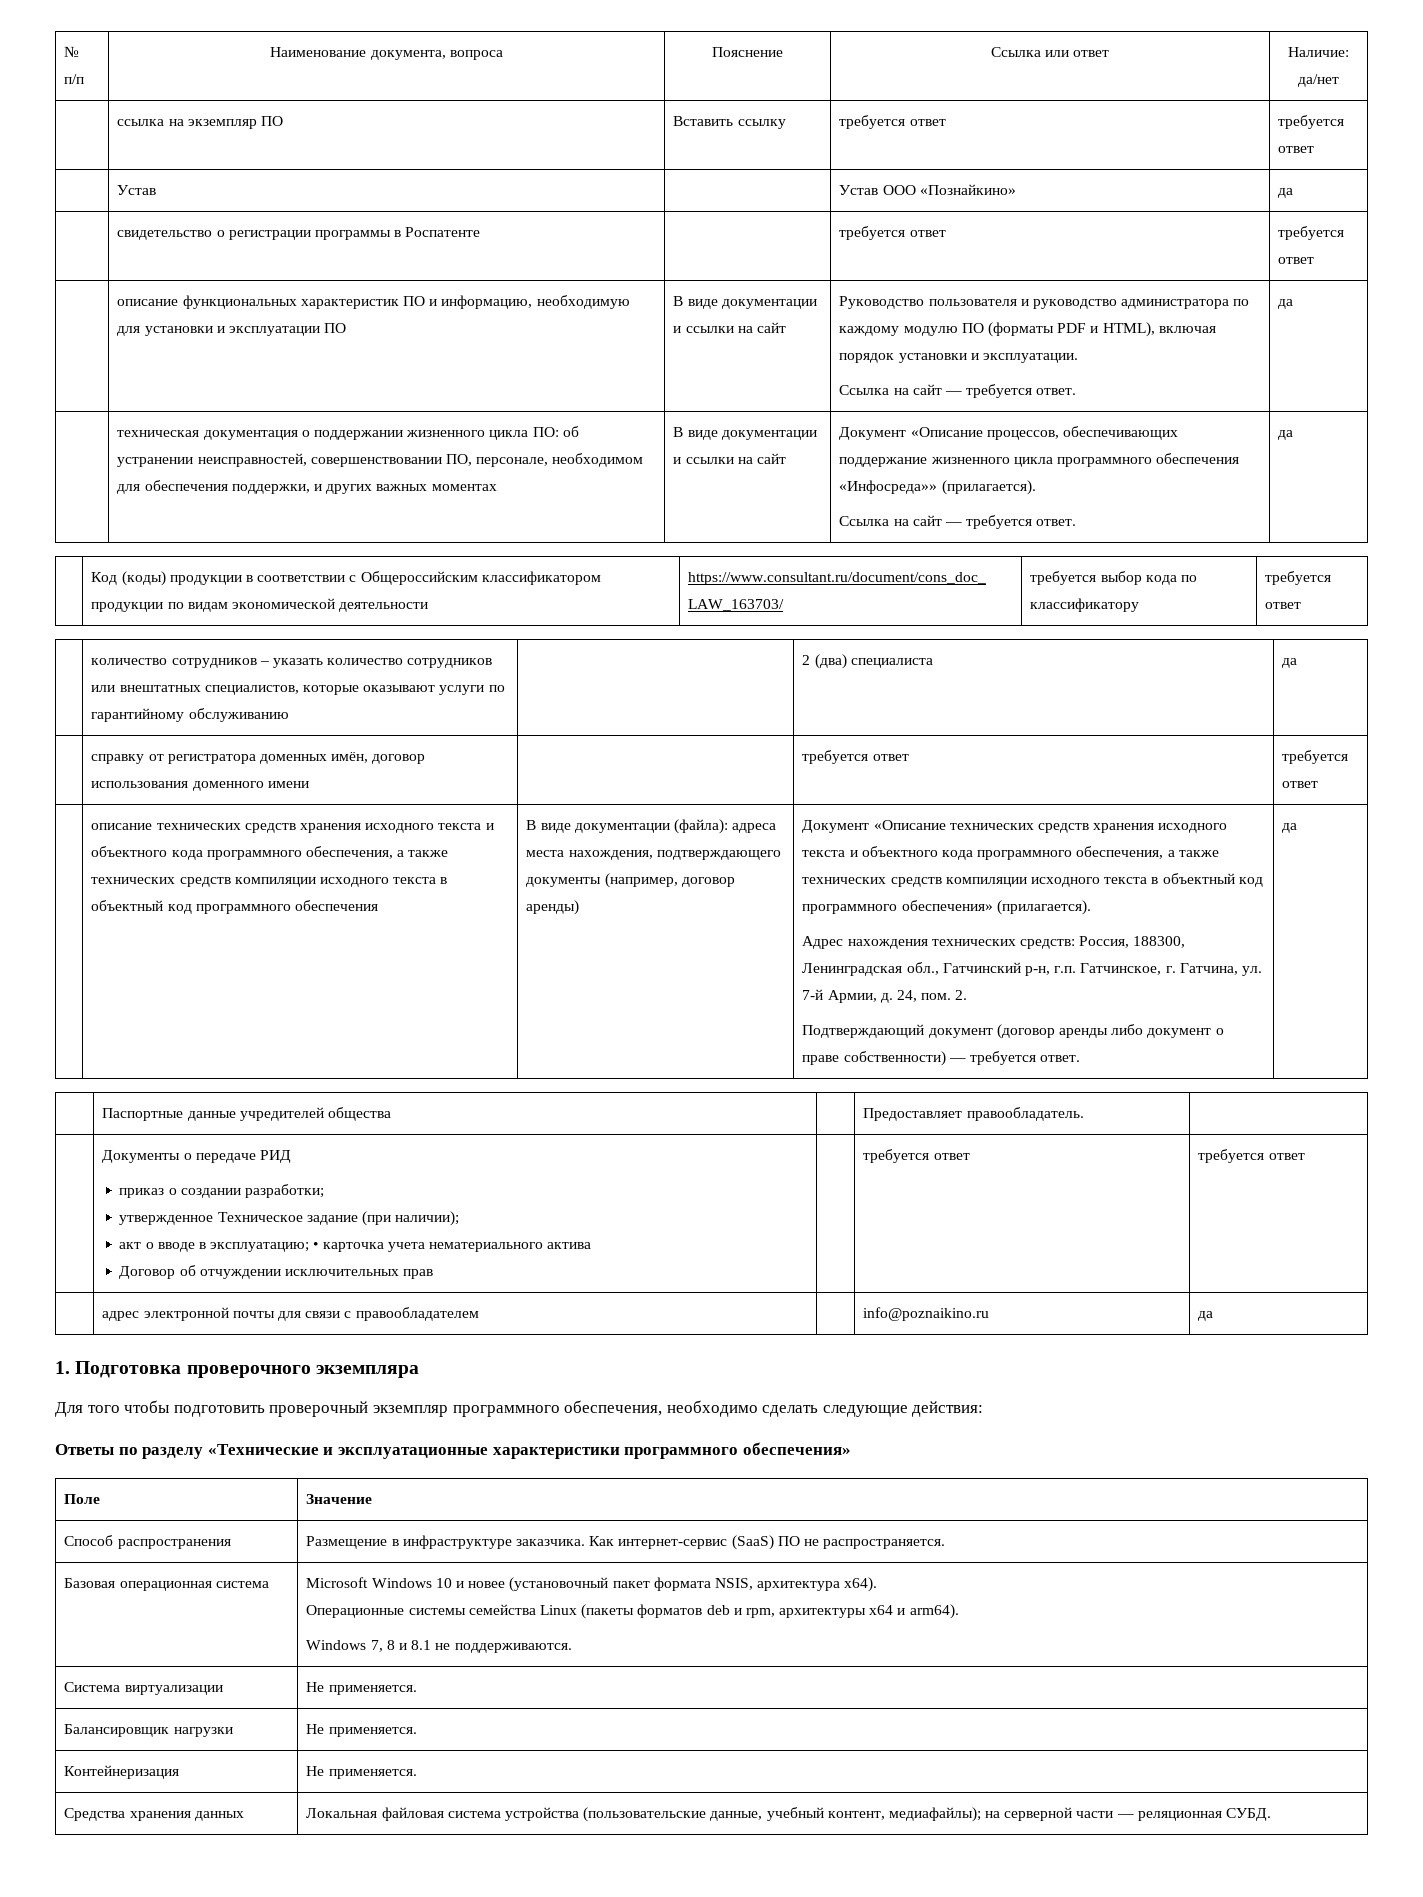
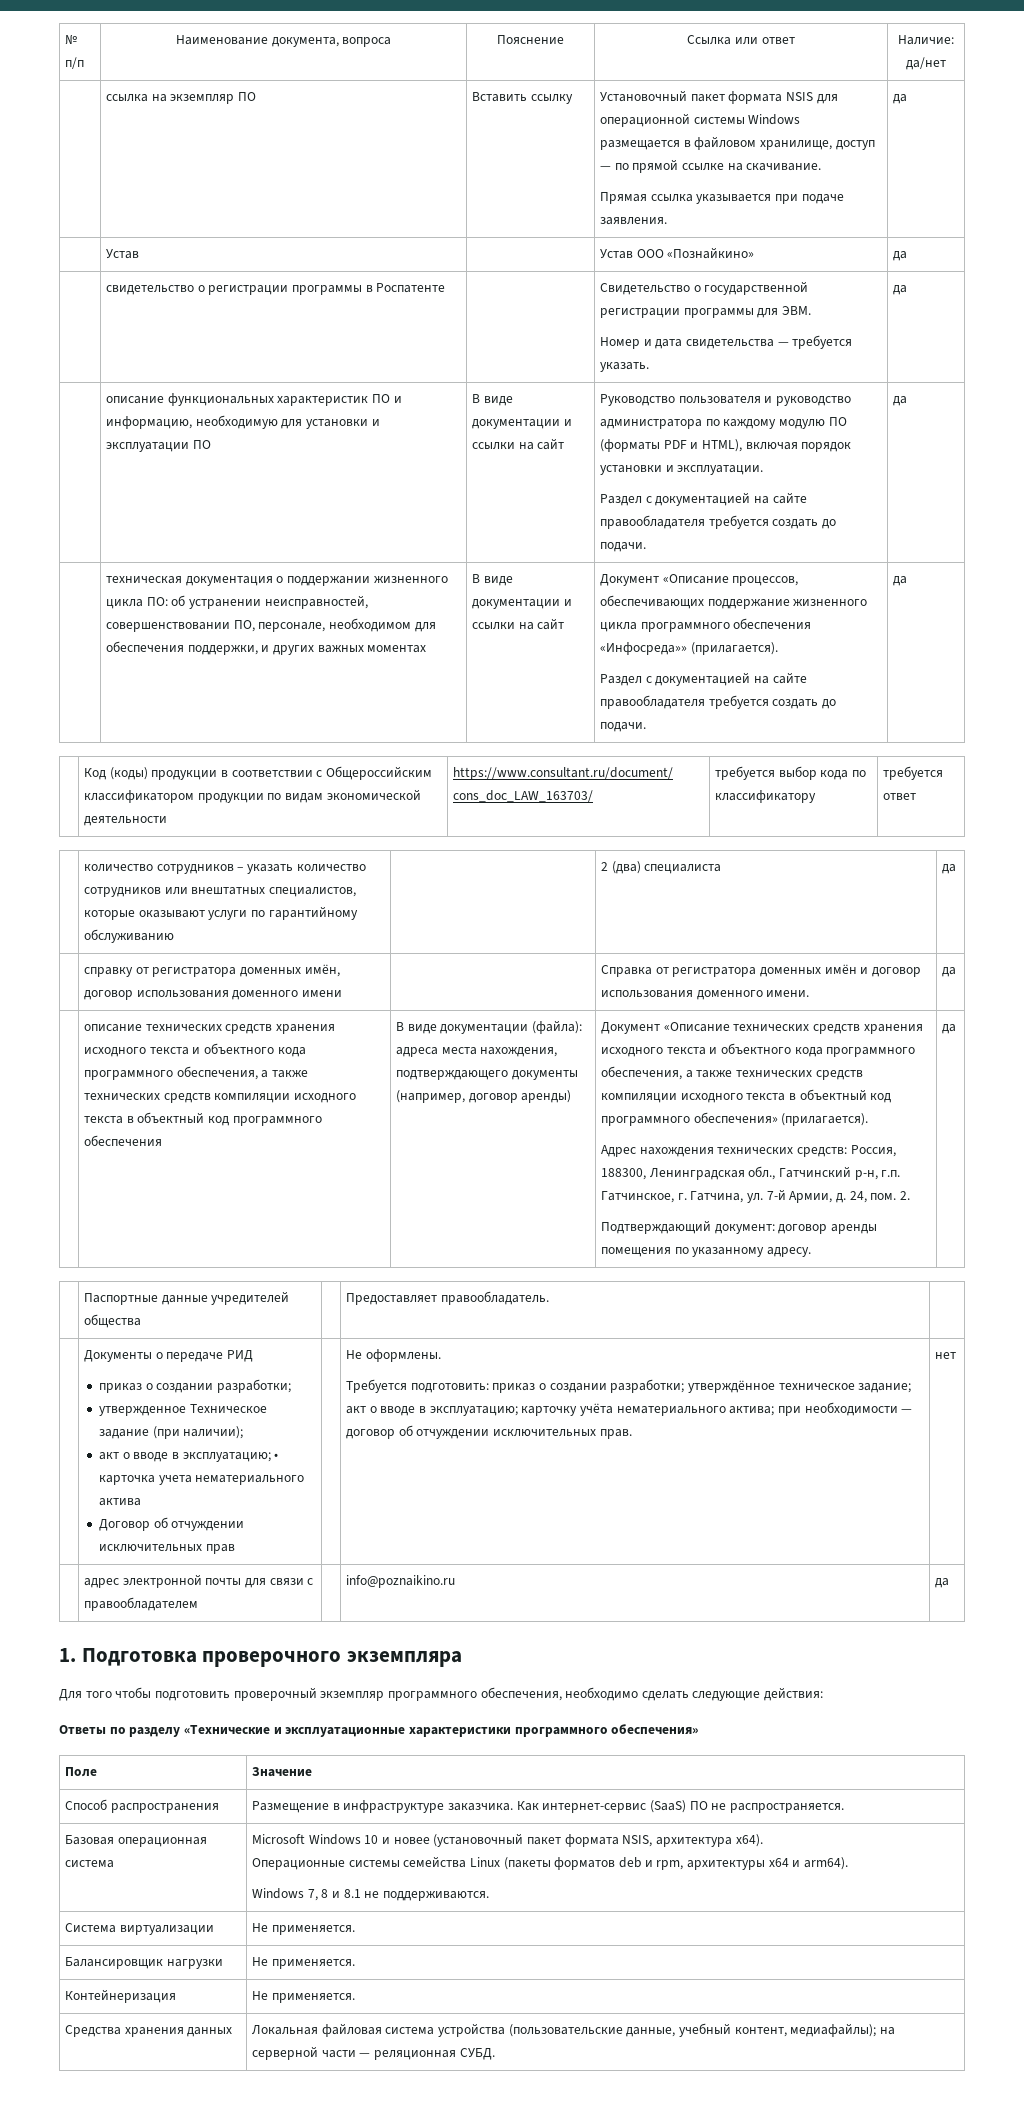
- | ссылка на экземпляр ПО | Вставить ссылку | требуется ответ | требуется ответ
+ | ссылка на экземпляр ПО | Вставить ссылку | Установочный пакет формата NSIS для операционной системы Windows размещается в файловом хранилище, доступ — по прямой ссылке на скачивание.
+ Прямая ссылка указывается при подаче заявления. | да
- | свидетельство о регистрации программы в Роспатенте | | требуется ответ | требуется ответ
+ | свидетельство о регистрации программы в Роспатенте | | Свидетельство о государственной регистрации программы для ЭВМ.
+ Номер и дата свидетельства — требуется указать. | да
  Руководство пользователя и руководство администратора по каждому модулю ПО (форматы PDF и HTML), включая порядок установки и эксплуатации.
- Ссылка на сайт — требуется ответ.
+ Раздел с документацией на сайте правообладателя требуется создать до подачи.
  Документ «Описание процессов, обеспечивающих поддержание жизненного цикла программного обеспечения «Инфосреда»» (прилагается).
- Ссылка на сайт — требуется ответ.
+ Раздел с документацией на сайте правообладателя требуется создать до подачи.
- | справку от регистратора доменных имён, договор использования доменного имени | | требуется ответ | требуется ответ
+ | справку от регистратора доменных имён, договор использования доменного имени | | Справка от регистратора доменных имён и договор использования доменного имени. | да
- Подтверждающий документ (договор аренды либо документ о праве собственности) — требуется ответ.
+ Подтверждающий документ: договор аренды помещения по указанному адресу.
- Договор об отчуждении исключительных прав | | требуется ответ | требуется ответ
+ Договор об отчуждении исключительных прав | | Не оформлены.
+ Требуется подготовить: приказ о создании разработки; утверждённое техническое задание; акт о вводе в эксплуатацию; карточку учёта нематериального актива; при необходимости — договор об отчуждении исключительных прав. | нет

